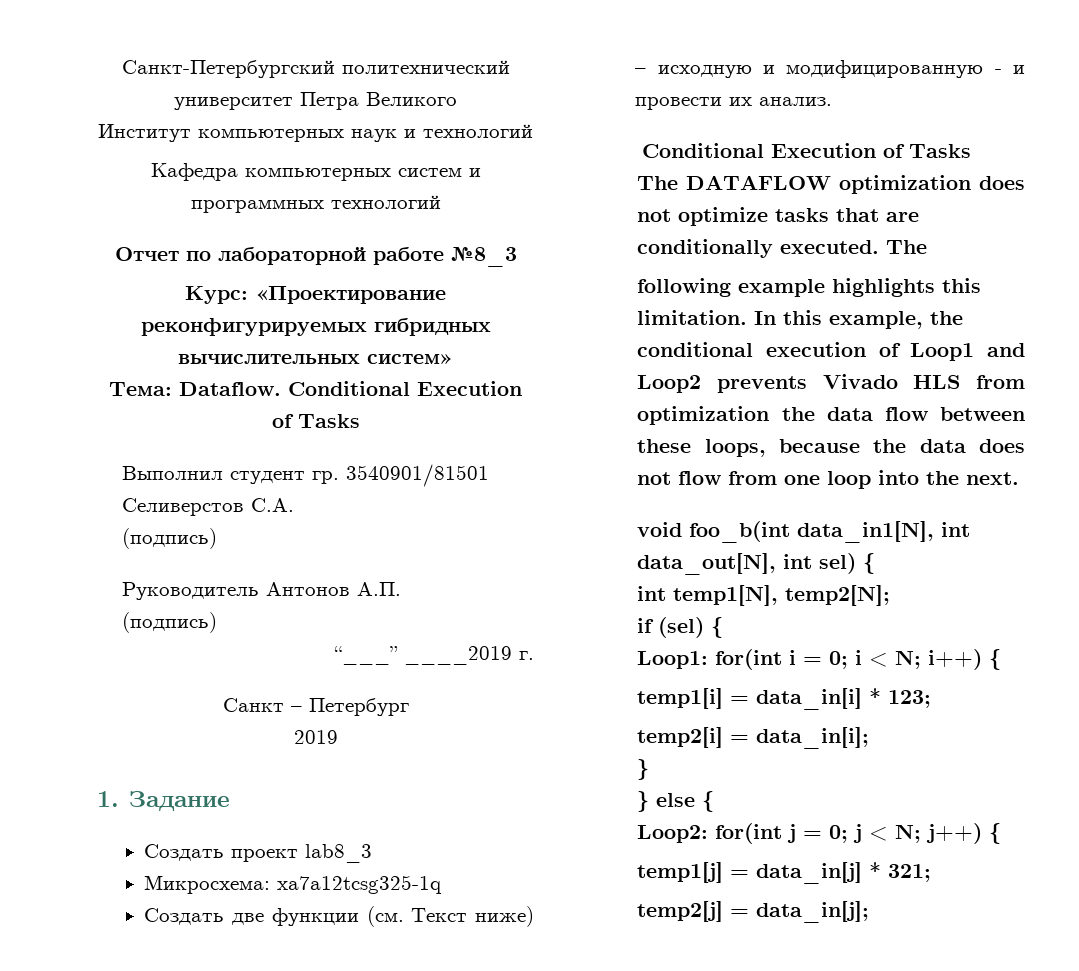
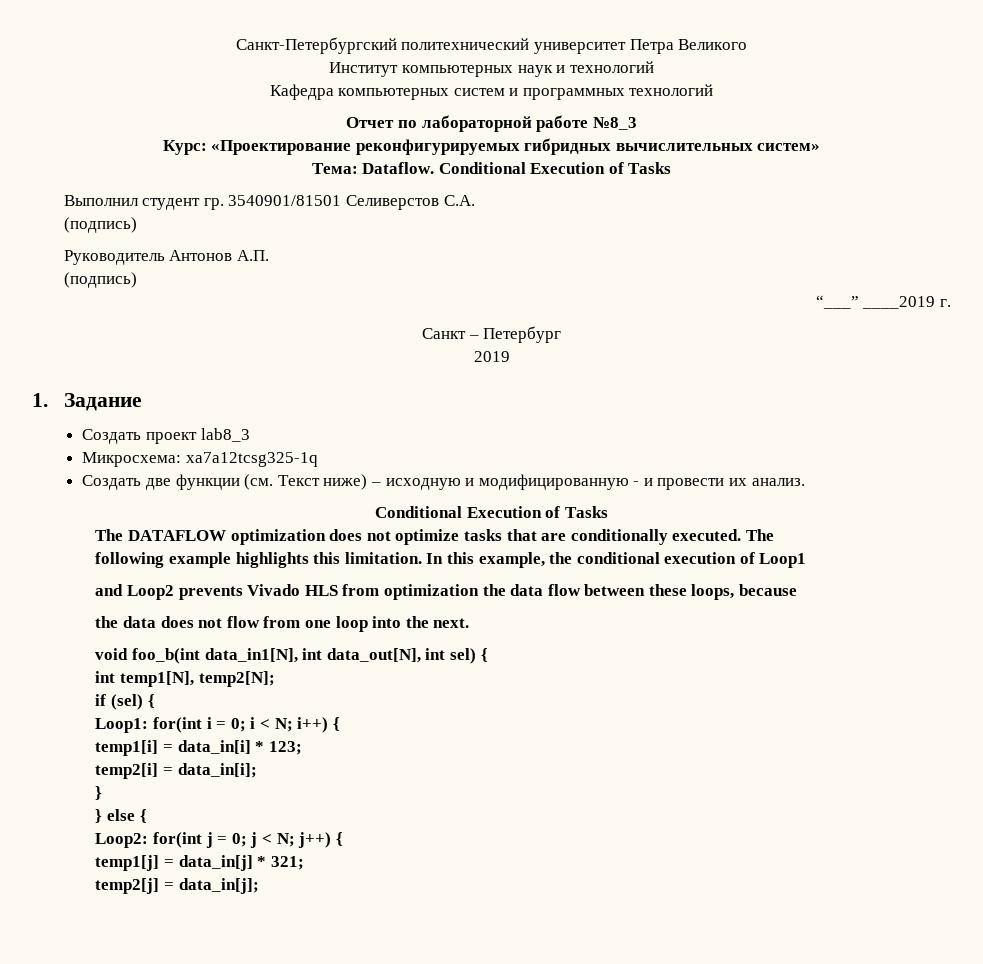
- In this example, the conditional execution of Loop1 and Loop2 prevents Vivado HLS from optimization the data flow between these loops, because the data does not flow from one loop into the next.
+ In this example, the conditional execution of Loop1
+ and Loop2 prevents Vivado HLS from optimization the data flow between these loops, because
+ the data does not flow from one loop into the next.

